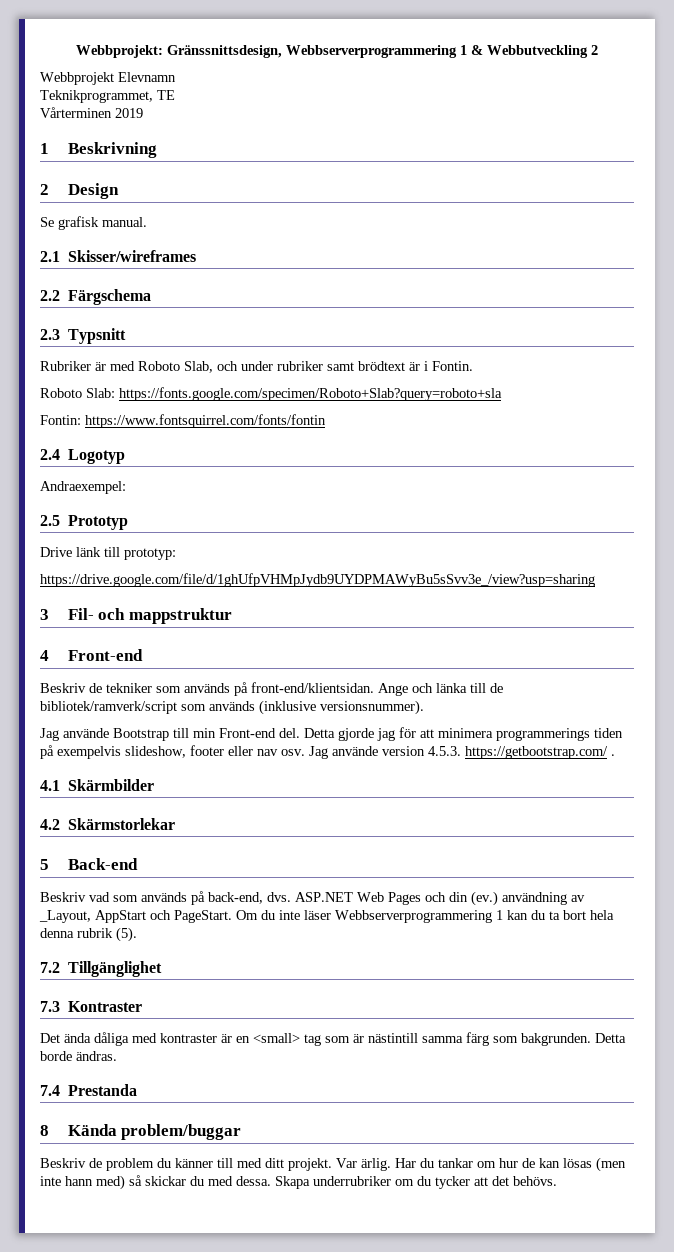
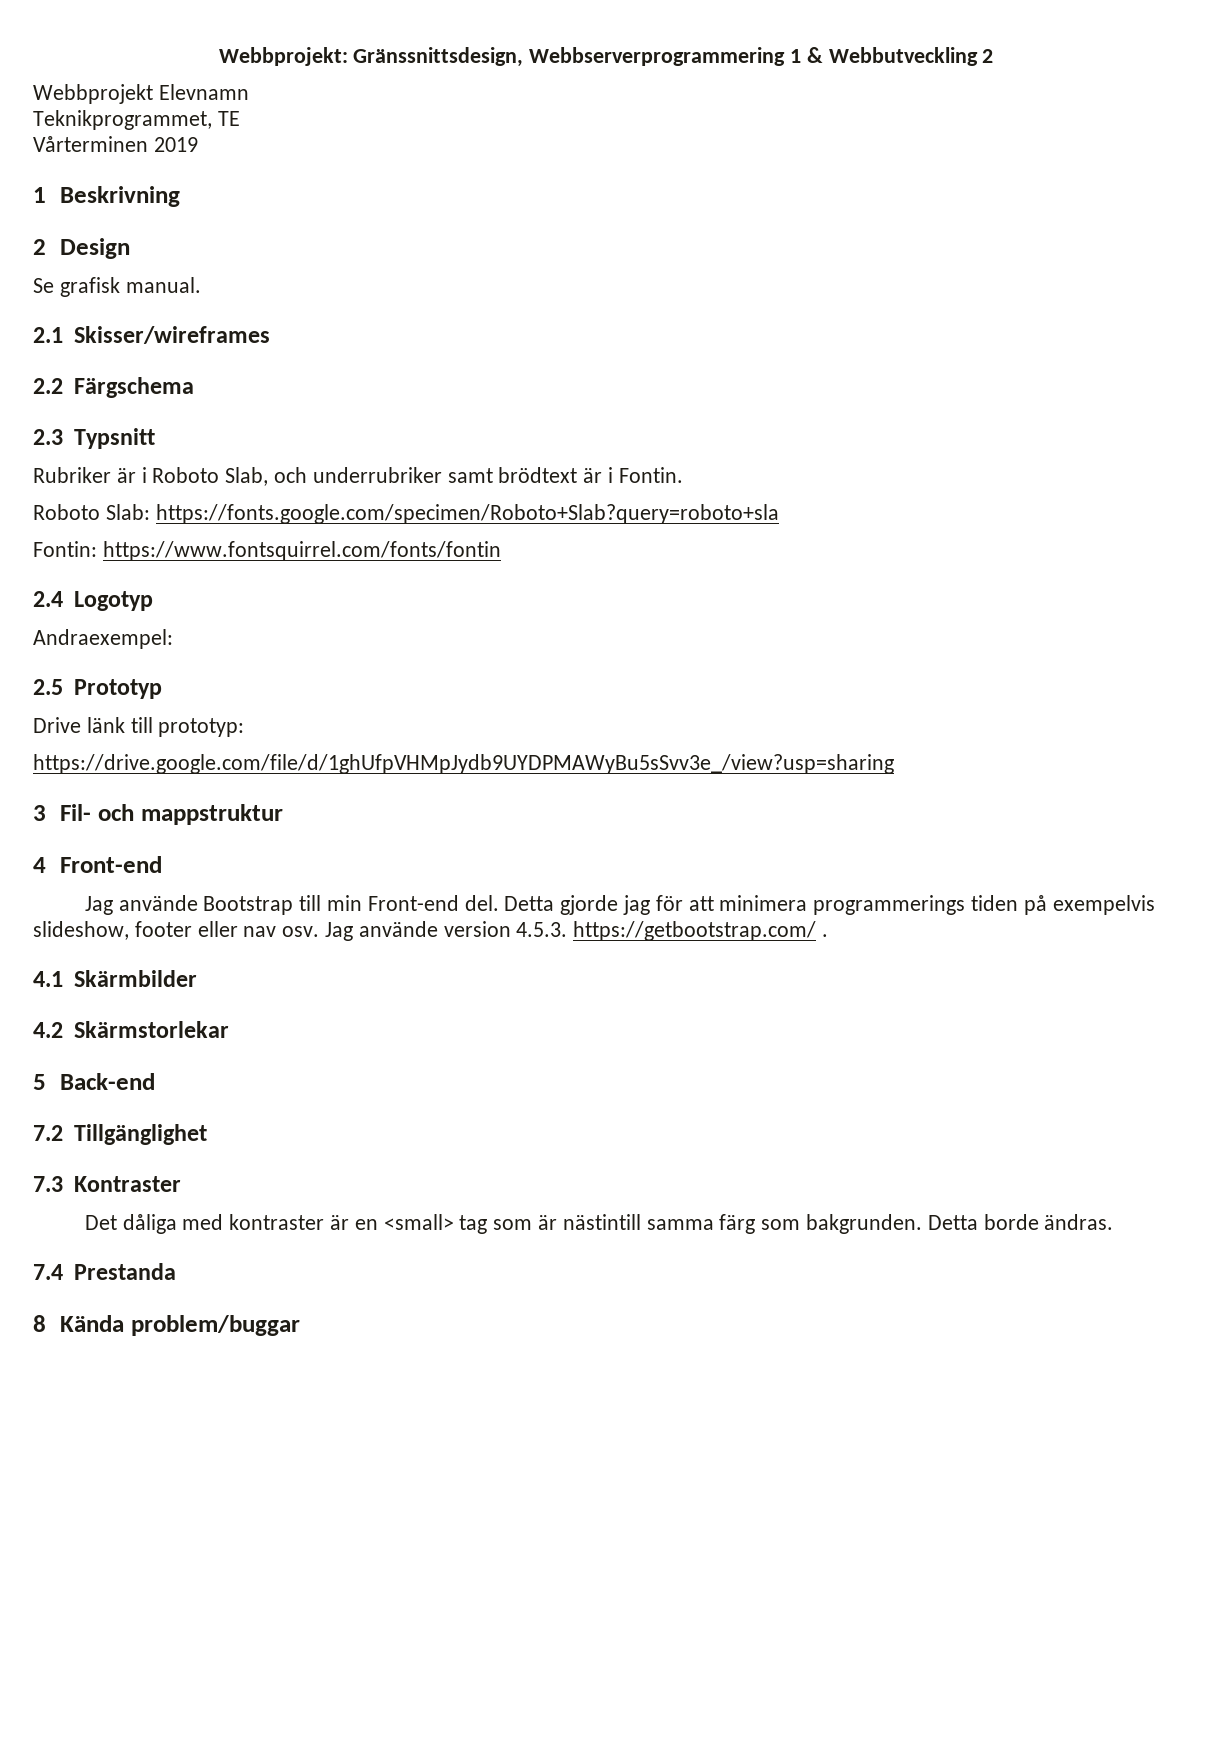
- Rubriker är med Roboto Slab, och under rubriker samt brödtext är i Fontin.
+ Rubriker är i Roboto Slab, och underrubriker samt brödtext är i Fontin.
- Beskriv de tekniker som används på front-end/klientsidan. Ange och länka till de bibliotek/ramverk/script som används (inklusive versionsnummer).
- Beskriv vad som används på back-end, dvs. ASP.NET Web Pages och din (ev.) användning av _Layout, AppStart och PageStart. Om du inte läser Webbserverprogrammering 1 kan du ta bort hela denna rubrik (5).
- Det ända dåliga med kontraster är en <small> tag som är nästintill samma färg som bakgrunden.
+ Det dåliga med kontraster är en <small> tag som är nästintill samma färg som bakgrunden.
- Beskriv de problem du känner till med ditt projekt. Var ärlig. Har du tankar om hur de kan lösas (men inte hann med) så skickar du med dessa. Skapa underrubriker om du tycker att det behövs.

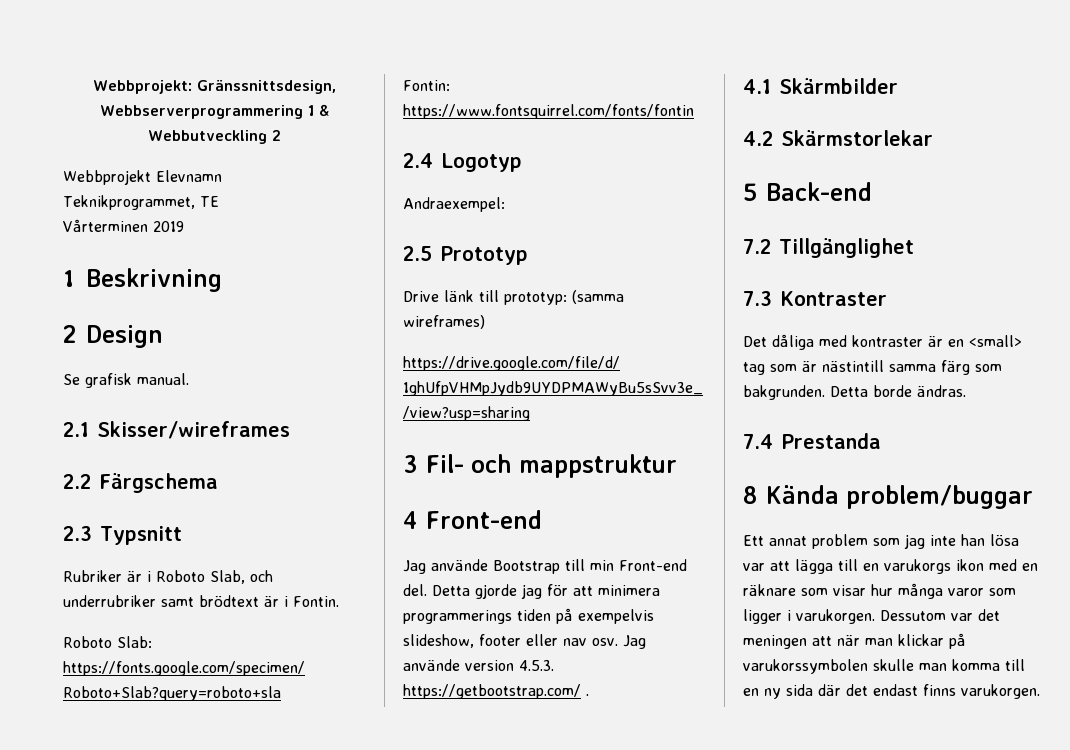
- Drive länk till prototyp:
+ Drive länk till prototyp: (samma wireframes)
+ Ett annat problem som jag inte han lösa var att lägga till en varukorgs ikon med en räknare som visar hur många varor som ligger i varukorgen. Dessutom var det meningen att när man klickar på varukorssymbolen skulle man komma till en ny sida där det endast finns varukorgen.

